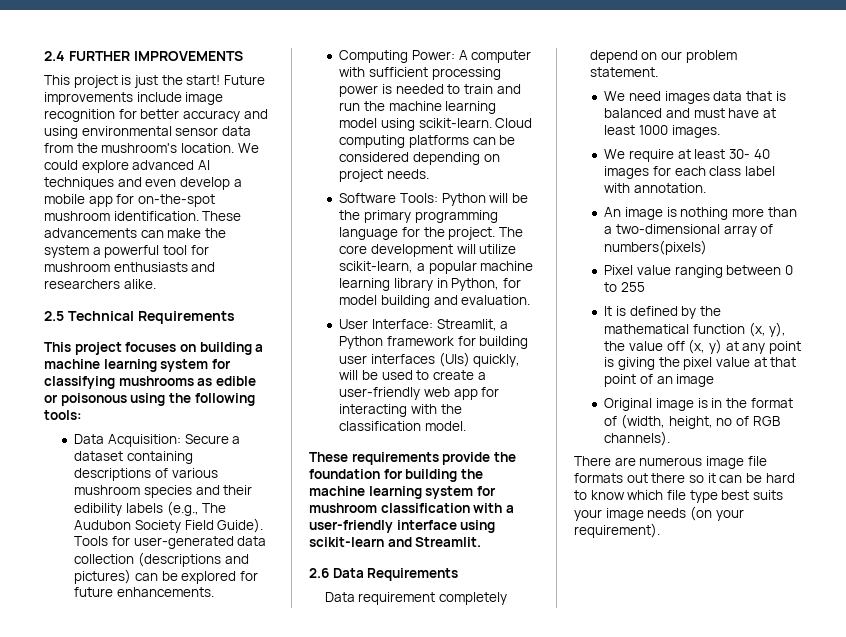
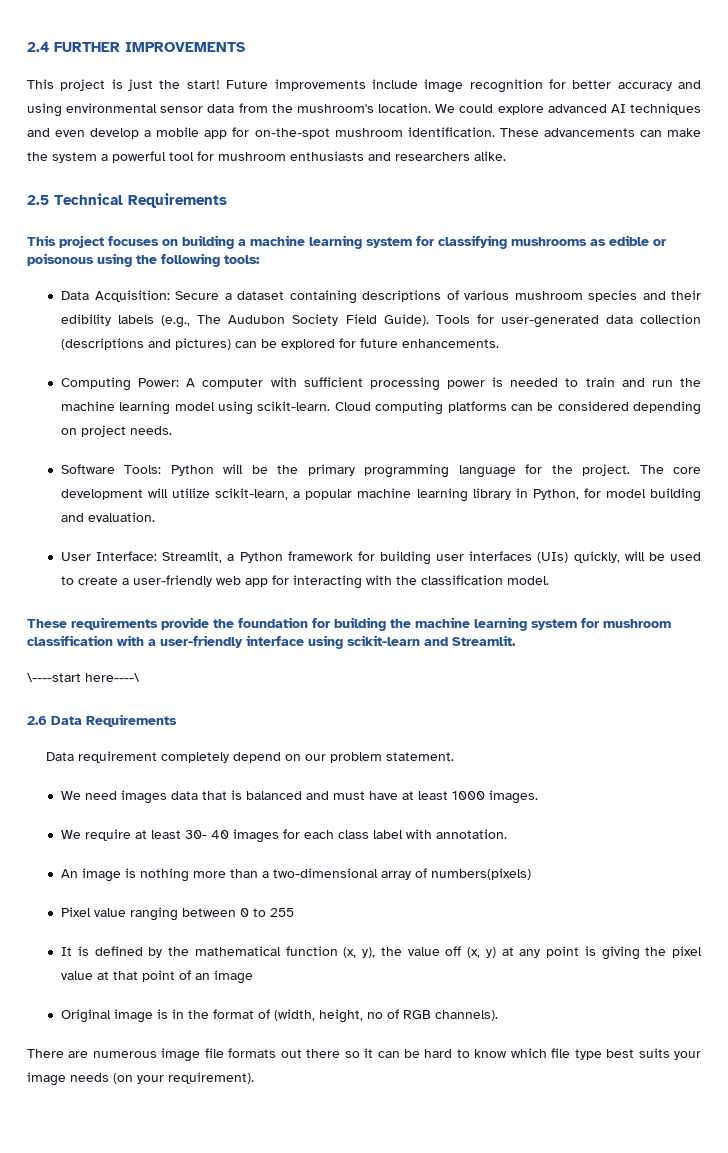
+ \----start here----\

